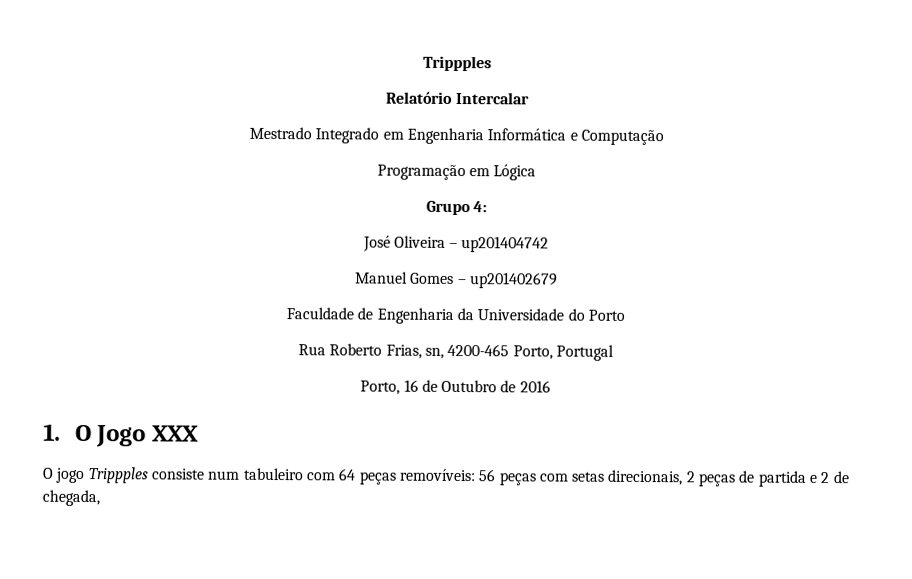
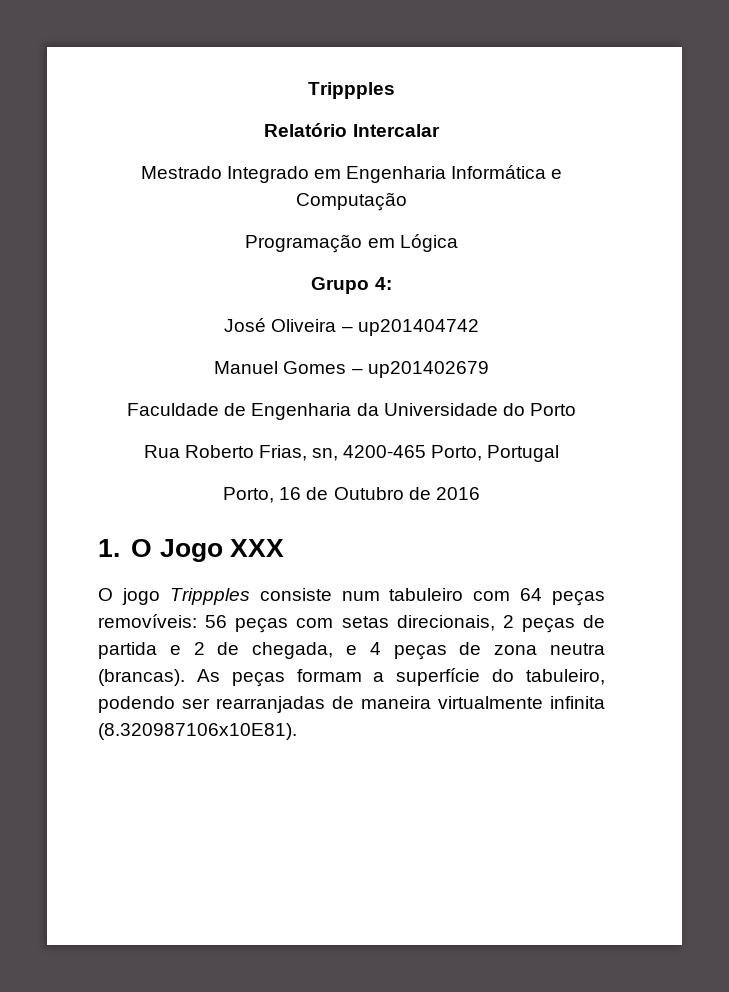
- O jogo Trippples consiste num tabuleiro com 64 peças removíveis: 56 peças com setas direcionais, 2 peças de partida e 2 de chegada,
+ O jogo Trippples consiste num tabuleiro com 64 peças removíveis: 56 peças com setas direcionais, 2 peças de partida e 2 de chegada, e 4 peças de zona neutra (brancas). As peças formam a superfície do tabuleiro, podendo ser rearranjadas de maneira virtualmente infinita (8.320987106x10E81).

